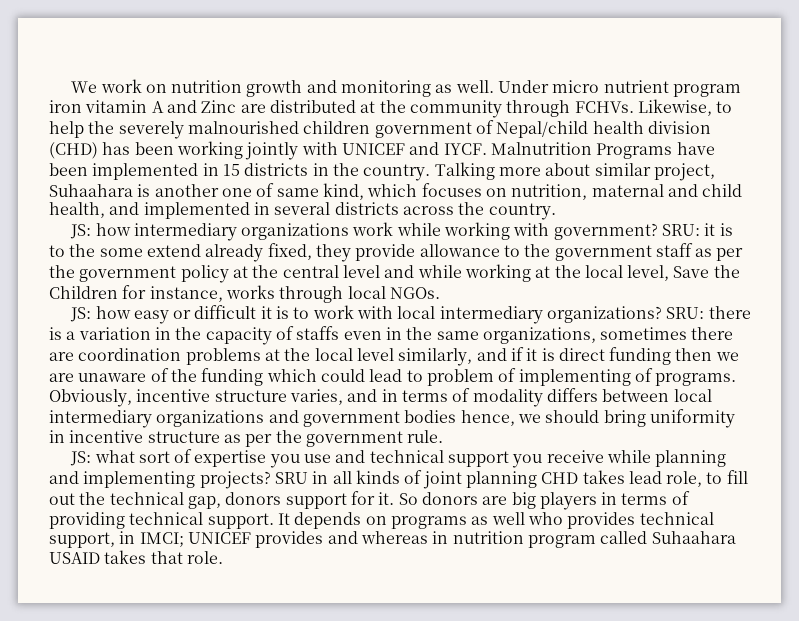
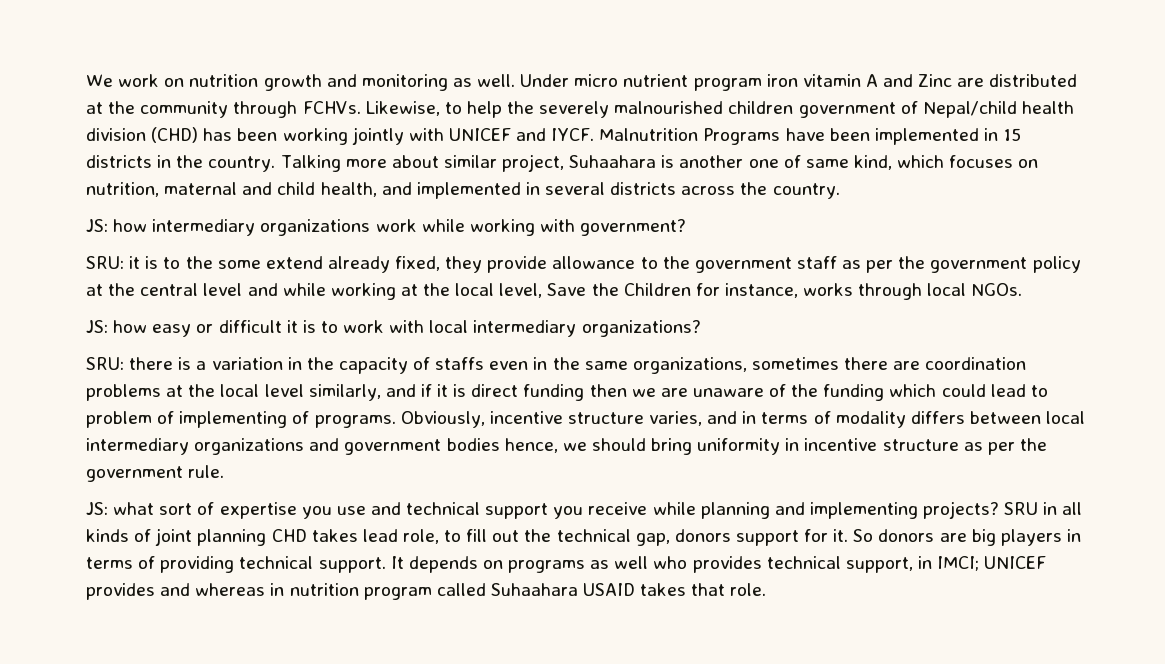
- JS: how intermediary organizations work while working with government? SRU: it is to the some extend already fixed, they provide allowance to the government staff as per the government policy at the central level and while working at the local level, Save the Children for instance, works through local NGOs.
+ JS: how intermediary organizations work while working with government?
+ SRU: it is to the some extend already fixed, they provide allowance to the government staff as per the government policy at the central level and while working at the local level, Save the Children for instance, works through local NGOs.
- JS: how easy or difficult it is to work with local intermediary organizations? SRU: there is a variation in the capacity of staffs even in the same organizations, sometimes there are coordination problems at the local level similarly, and if it is direct funding then we are unaware of the funding which could lead to problem of implementing of programs.
+ JS: how easy or difficult it is to work with local intermediary organizations?
+ SRU: there is a variation in the capacity of staffs even in the same organizations, sometimes there are coordination problems at the local level similarly, and if it is direct funding then we are unaware of the funding which could lead to problem of implementing of programs.

